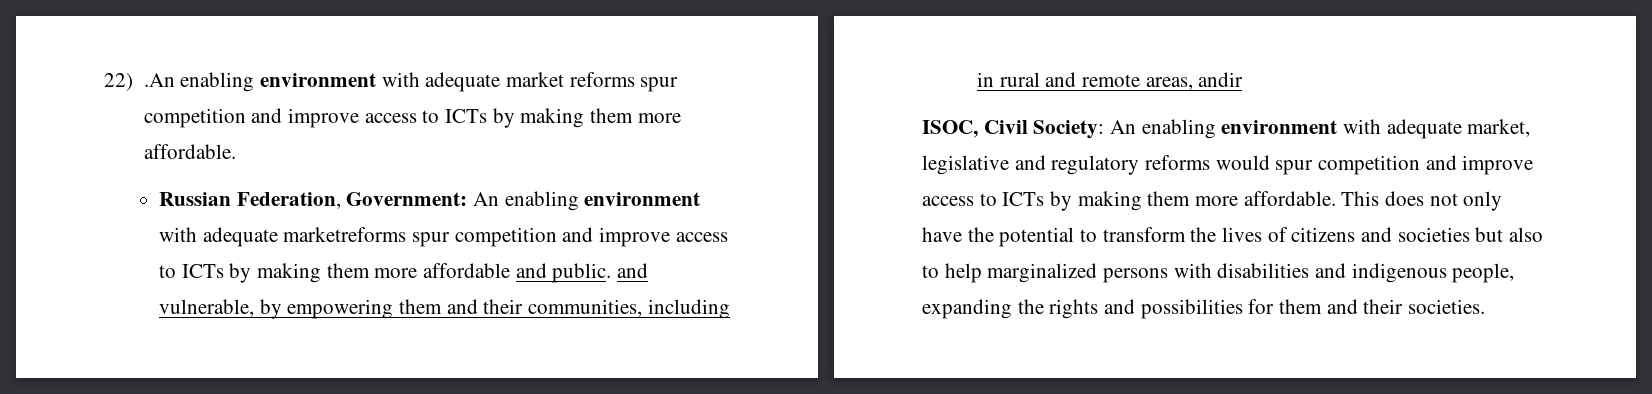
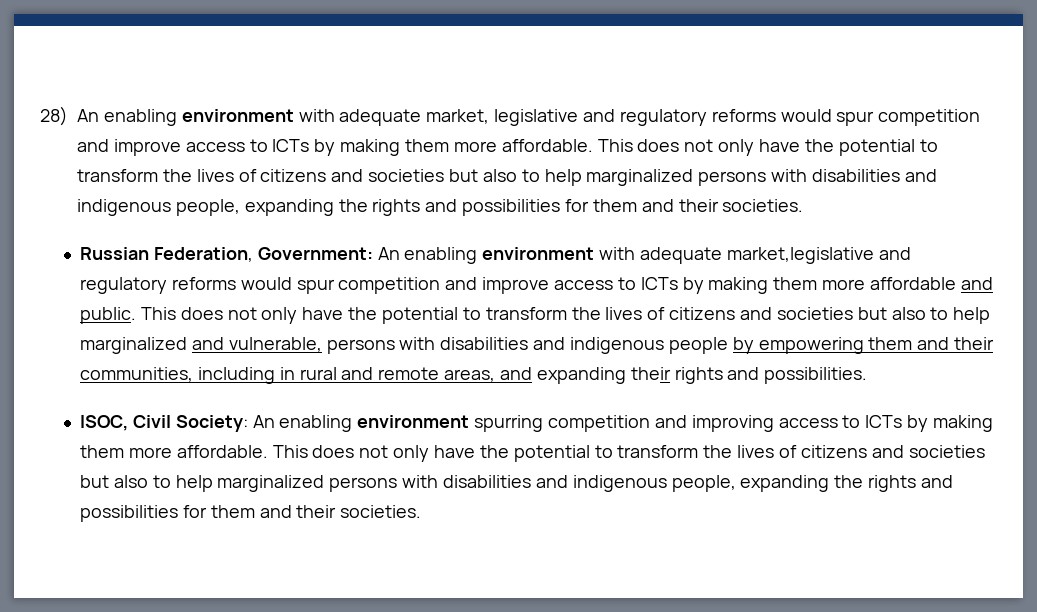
- 22) .An enabling environment with adequate market reforms spur competition and improve access to ICTs by making them more affordable.
- Russian Federation, Government: An enabling environment with adequate marketreforms spur competition and improve access to ICTs by making them more affordable and public. and vulnerable, by empowering them and their communities, including in rural and remote areas, andir
- ISOC, Civil Society: An enabling environment with adequate market, legislative and regulatory reforms would spur competition and improve access to ICTs by making them more affordable.
+ 28) An enabling environment with adequate market, legislative and regulatory reforms would spur competition and improve access to ICTs by making them more affordable.
+ Russian Federation, Government: An enabling environment with adequate market,legislative and regulatory reforms would spur competition and improve access to ICTs by making them more affordable and public. This does not only have the potential to transform the lives of citizens and societies but also to help marginalized and vulnerable, persons with disabilities and indigenous people by empowering them and their communities, including in rural and remote areas, and expanding their rights and possibilities.
+ ISOC, Civil Society: An enabling environment spurring competition and improving access to ICTs by making them more affordable. This does not only have the potential to transform the lives of citizens and societies but also to help marginalized persons with disabilities and indigenous people, expanding the rights and possibilities for them and their societies.

